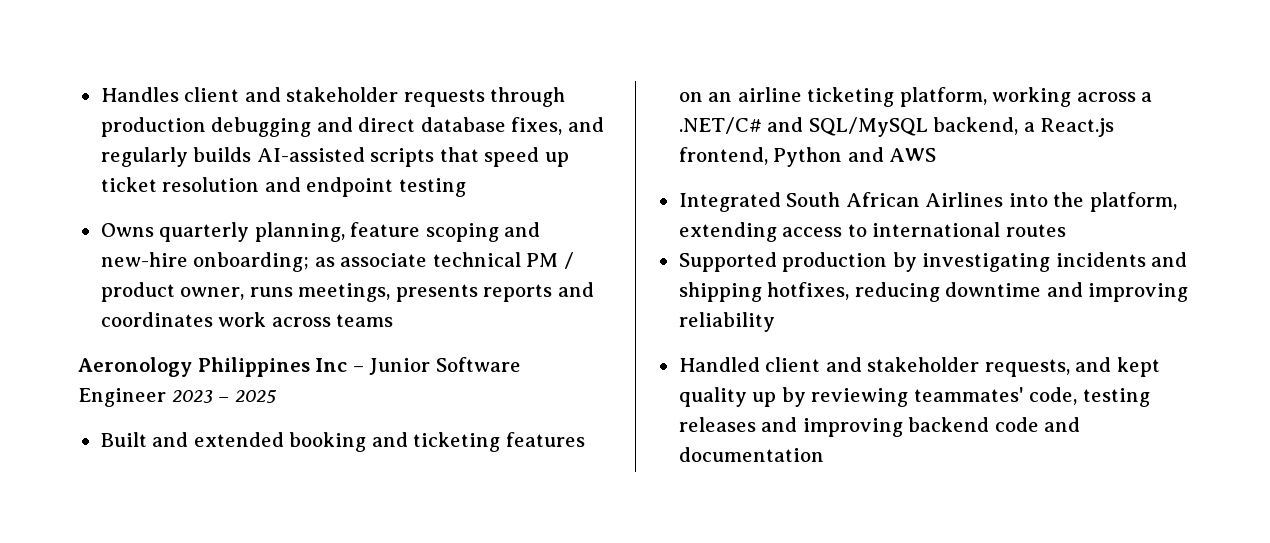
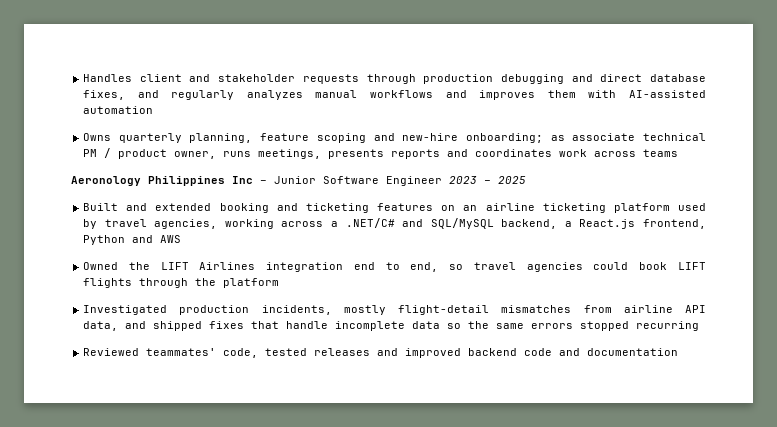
- Handles client and stakeholder requests through production debugging and direct database fixes, and regularly builds AI-assisted scripts that speed up ticket resolution and endpoint testing
+ Handles client and stakeholder requests through production debugging and direct database fixes, and regularly analyzes manual workflows and improves them with AI-assisted automation
- Built and extended booking and ticketing features on an airline ticketing platform, working across a .NET/C# and SQL/MySQL backend, a React.js frontend, Python and AWS
+ Built and extended booking and ticketing features on an airline ticketing platform used by travel agencies, working across a .NET/C# and SQL/MySQL backend, a React.js frontend, Python and AWS
- Integrated South African Airlines into the platform, extending access to international routes
- Supported production by investigating incidents and shipping hotfixes, reducing downtime and improving reliability
- Handled client and stakeholder requests, and kept quality up by reviewing teammates' code, testing releases and improving backend code and documentation
+ Owned the LIFT Airlines integration end to end, so travel agencies could book LIFT flights through the platform
+ Investigated production incidents, mostly flight-detail mismatches from airline API data, and shipped fixes that handle incomplete data so the same errors stopped recurring
+ Reviewed teammates' code, tested releases and improved backend code and documentation

